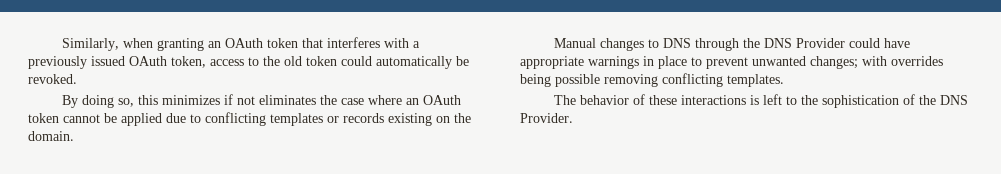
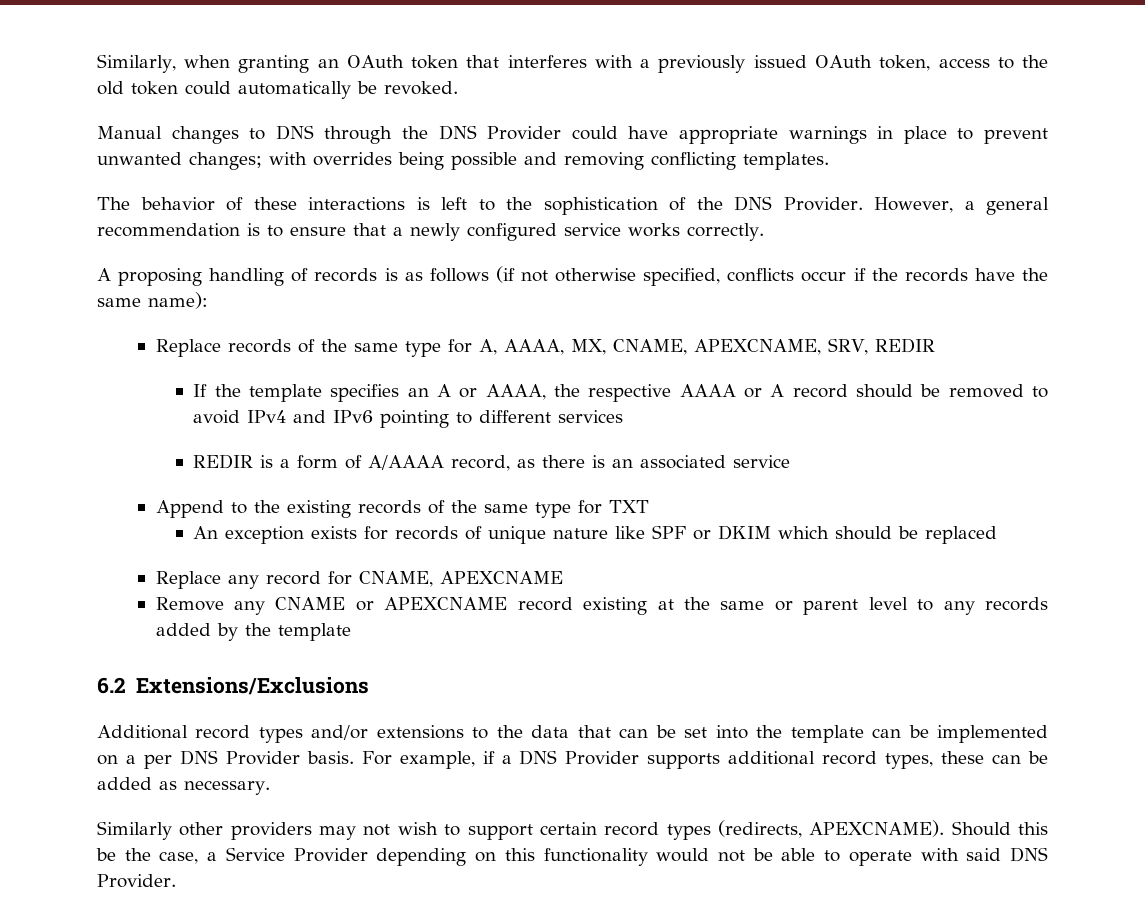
- By doing so, this minimizes if not eliminates the case where an OAuth token cannot be applied due to conflicting templates or records existing on the domain.
- Manual changes to DNS through the DNS Provider could have appropriate warnings in place to prevent unwanted changes; with overrides being possible removing conflicting templates.
+ Manual changes to DNS through the DNS Provider could have appropriate warnings in place to prevent unwanted changes; with overrides being possible and removing conflicting templates.
+ However, a general recommendation is to ensure that a newly configured service works correctly.
+ A proposing handling of records is as follows (if not otherwise specified, conflicts occur if the records have the same name):
+ Replace records of the same type for A, AAAA, MX, CNAME, APEXCNAME, SRV, REDIR
+ If the template specifies an A or AAAA, the respective AAAA or A record should be removed to avoid IPv4 and IPv6 pointing to different services
+ REDIR is a form of A/AAAA record, as there is an associated service
+ Append to the existing records of the same type for TXT
+ An exception exists for records of unique nature like SPF or DKIM which should be replaced
+ Replace any record for CNAME, APEXCNAME
+ Remove any CNAME or APEXCNAME record existing at the same or parent level to any records added by the template
+ 6.2 Extensions/Exclusions
+ Additional record types and/or extensions to the data that can be set into the template can be implemented on a per DNS Provider basis. For example, if a DNS Provider supports additional record types, these can be added as necessary.
+ Similarly other providers may not wish to support certain record types (redirects, APEXCNAME). Should this be the case, a Service Provider depending on this functionality would not be able to operate with said DNS Provider.

